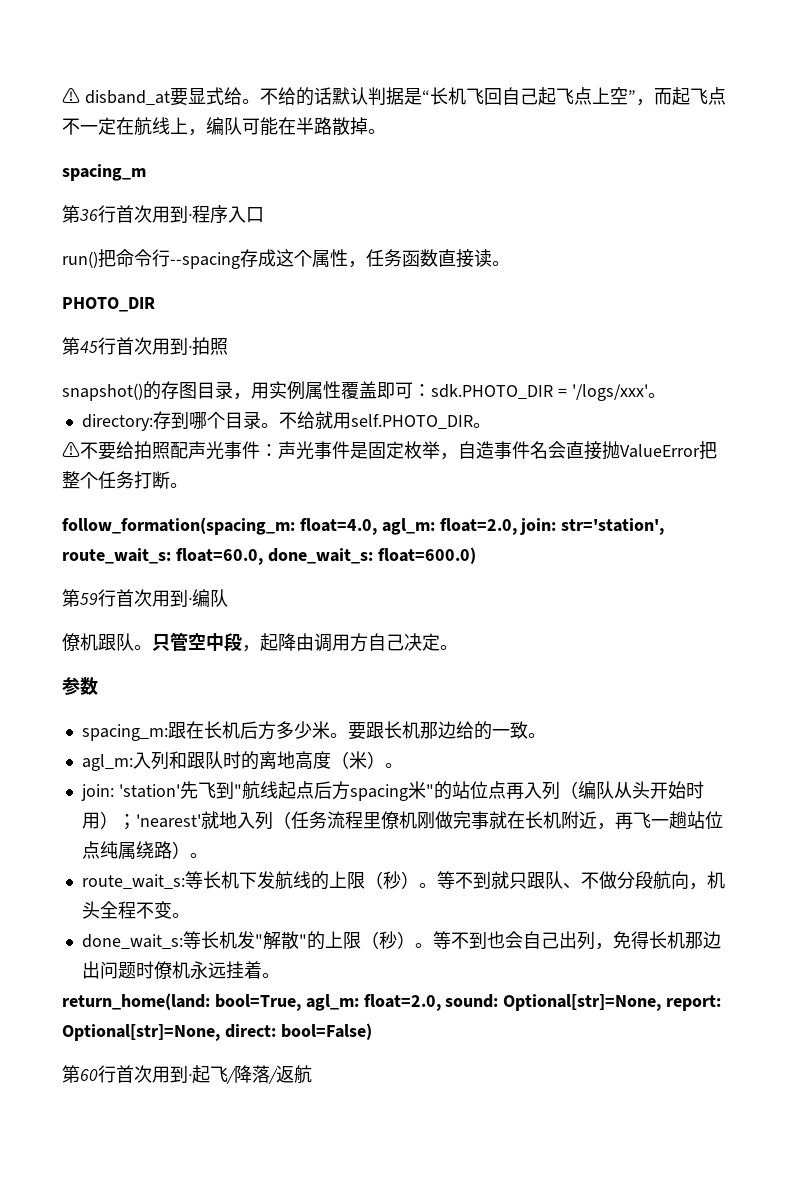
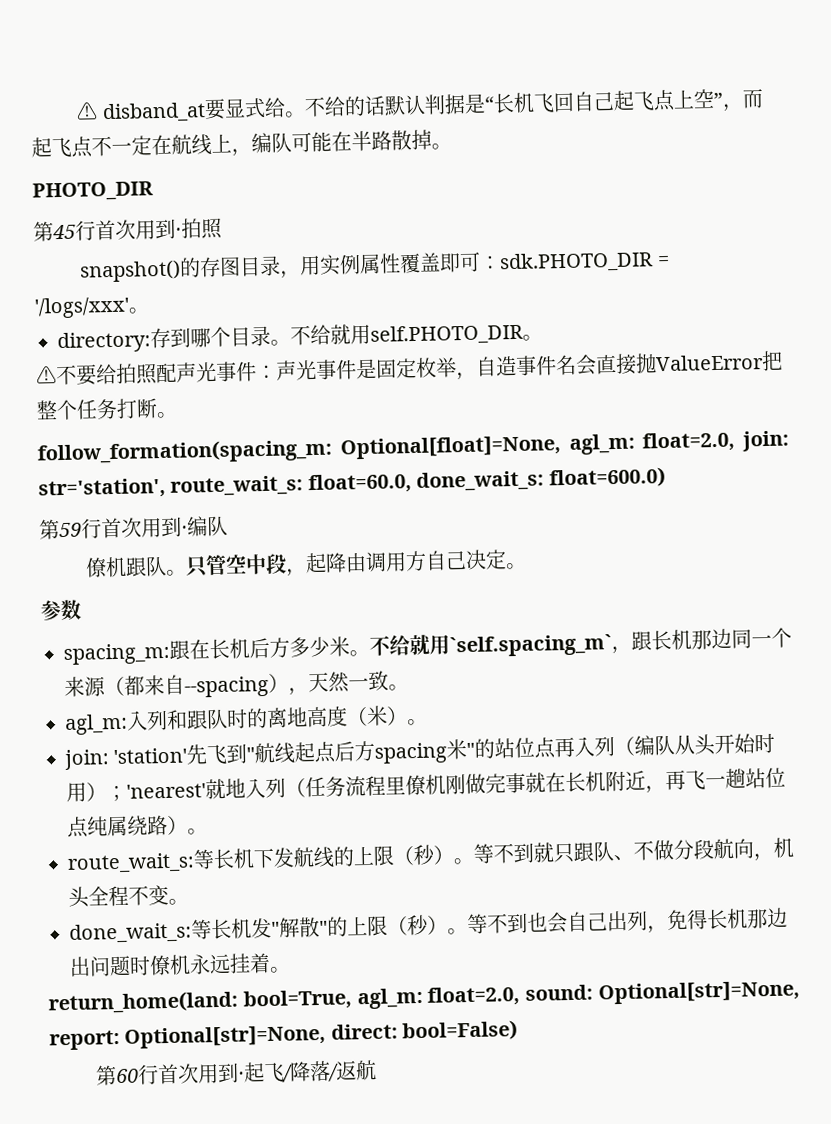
- spacing_m
- 第36行首次用到·程序入口
- run()把命令行--spacing存成这个属性，任务函数直接读。
- follow_formation(spacing_m: float=4.0, agl_m: float=2.0, join: str='station', route_wait_s: float=60.0, done_wait_s: float=600.0)
+ follow_formation(spacing_m: Optional[float]=None, agl_m: float=2.0, join: str='station', route_wait_s: float=60.0, done_wait_s: float=600.0)
- 要跟长机那边给的一致。
+ 不给就用`self.spacing_m`，跟长机那边同一个来源（都来自--spacing），天然一致。

